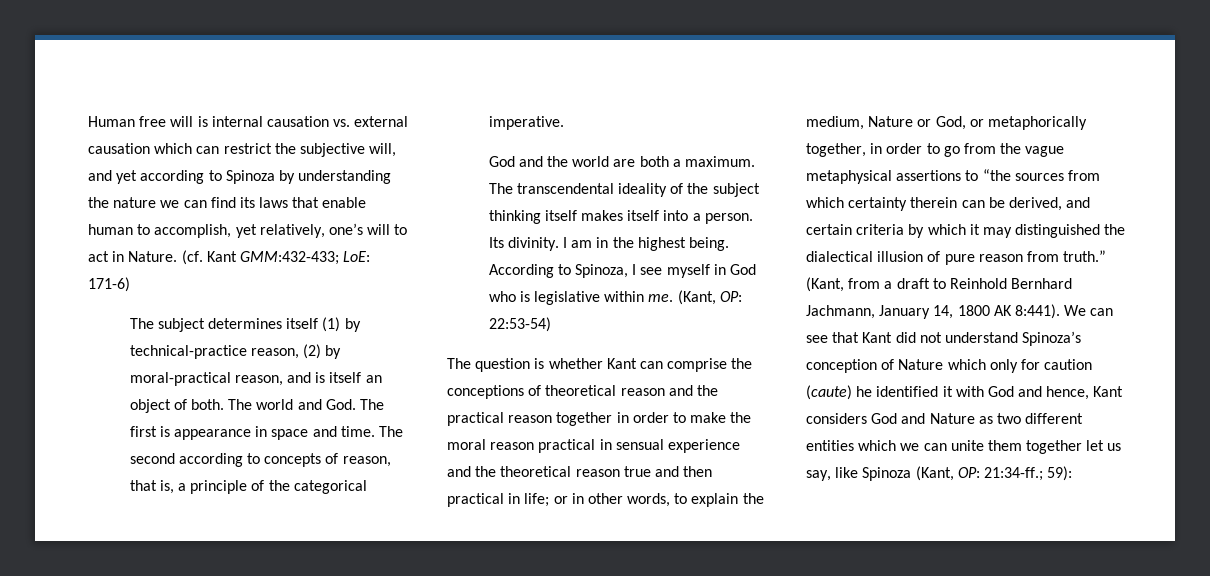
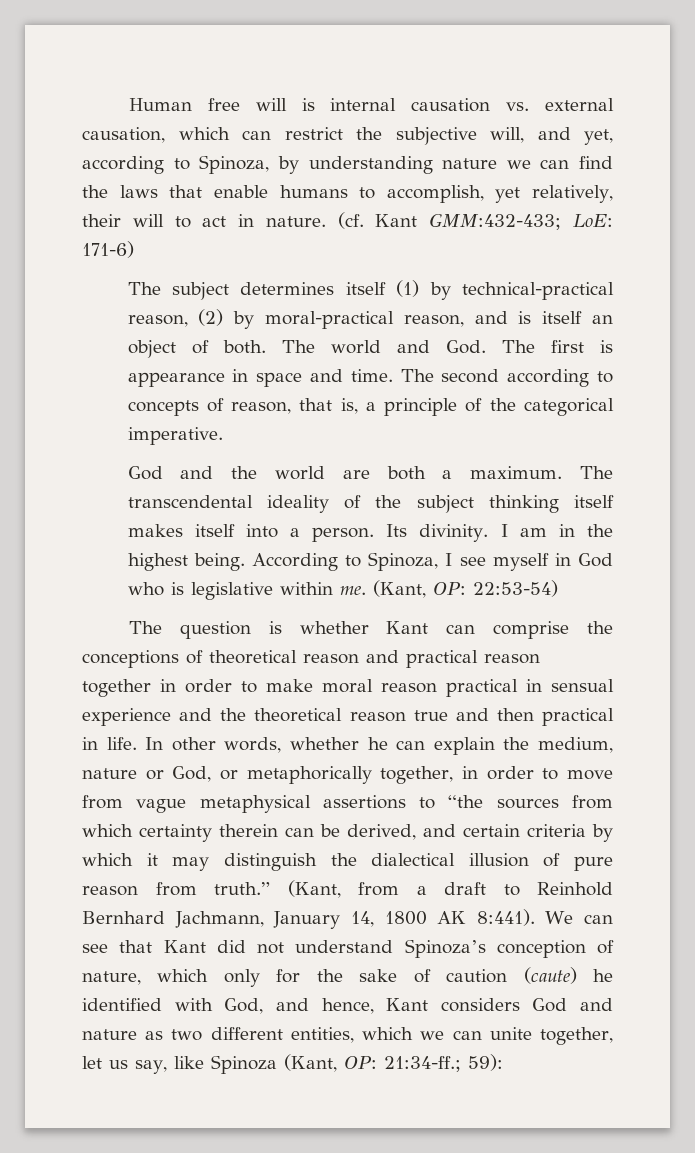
- Human free will is internal causation vs. external causation which can restrict the subjective will, and yet according to Spinoza by understanding the nature we can find its laws that enable human to accomplish, yet relatively, one’s will to act in Nature.
+ Human free will is internal causation vs. external causation, which can restrict the subjective will, and yet, according to Spinoza, by understanding nature we can find the laws that enable humans to accomplish, yet relatively, their will to act in nature.
- The subject determines itself (1) by technical-practice reason, (2) by moral-practical reason, and is itself an object of both.
+ The subject determines itself (1) by technical-practical reason, (2) by moral-practical reason, and is itself an object of both.
- The question is whether Kant can comprise the conceptions of theoretical reason and the practical reason together in order to make the moral reason practical in sensual experience and the theoretical reason true and then practical in life; or in other words, to explain the medium, Nature or God, or metaphorically together, in order to go from the vague metaphysical assertions to “the sources from which certainty therein can be derived, and certain criteria by which it may distinguished the dialectical illusion of pure reason from truth.”
+ The question is whether Kant can comprise the conceptions of theoretical reason and practical reason together in order to make moral reason practical in sensual experience and the theoretical reason true and then practical in life. In other words, whether he can explain the medium, nature or God, or metaphorically together, in order to move from vague metaphysical assertions to “the sources from which certainty therein can be derived, and certain criteria by which it may distinguish the dialectical illusion of pure reason from truth.”
- We can see that Kant did not understand Spinoza’s conception of Nature which only for caution (caute) he identified it with God and hence, Kant considers God and Nature as two different entities which we can unite them together let us say, like Spinoza (Kant, OP: 21:34-ff.; 59):
+ We can see that Kant did not understand Spinoza’s conception of nature, which only for the sake of caution (caute) he identified with God, and hence, Kant considers God and nature as two different entities, which we can unite together, let us say, like Spinoza (Kant, OP: 21:34-ff.; 59):

